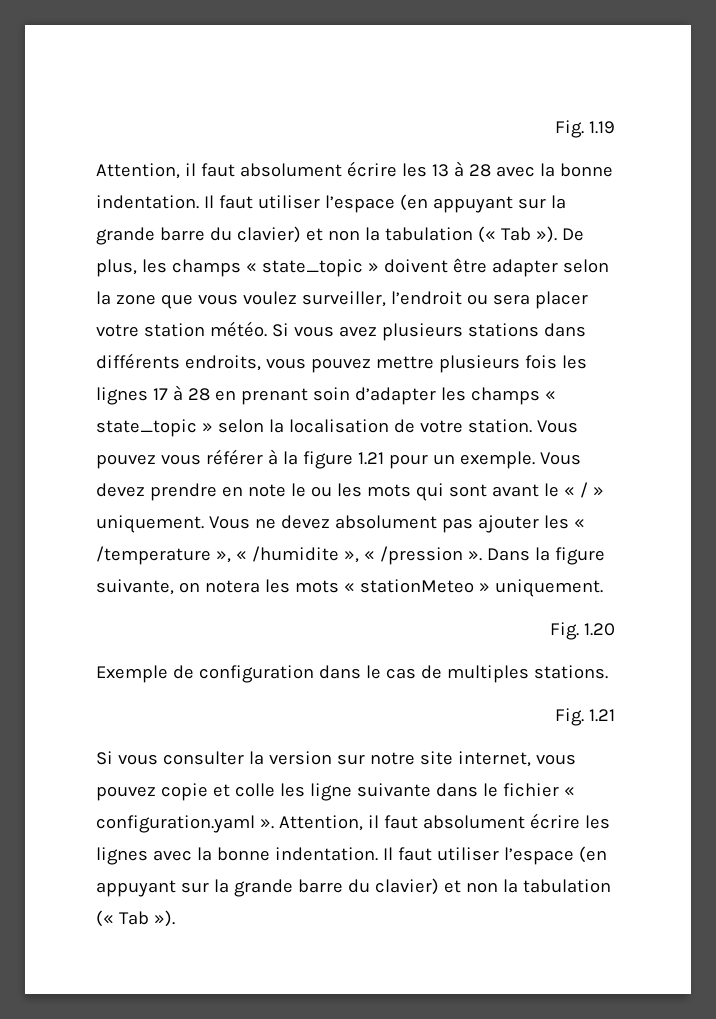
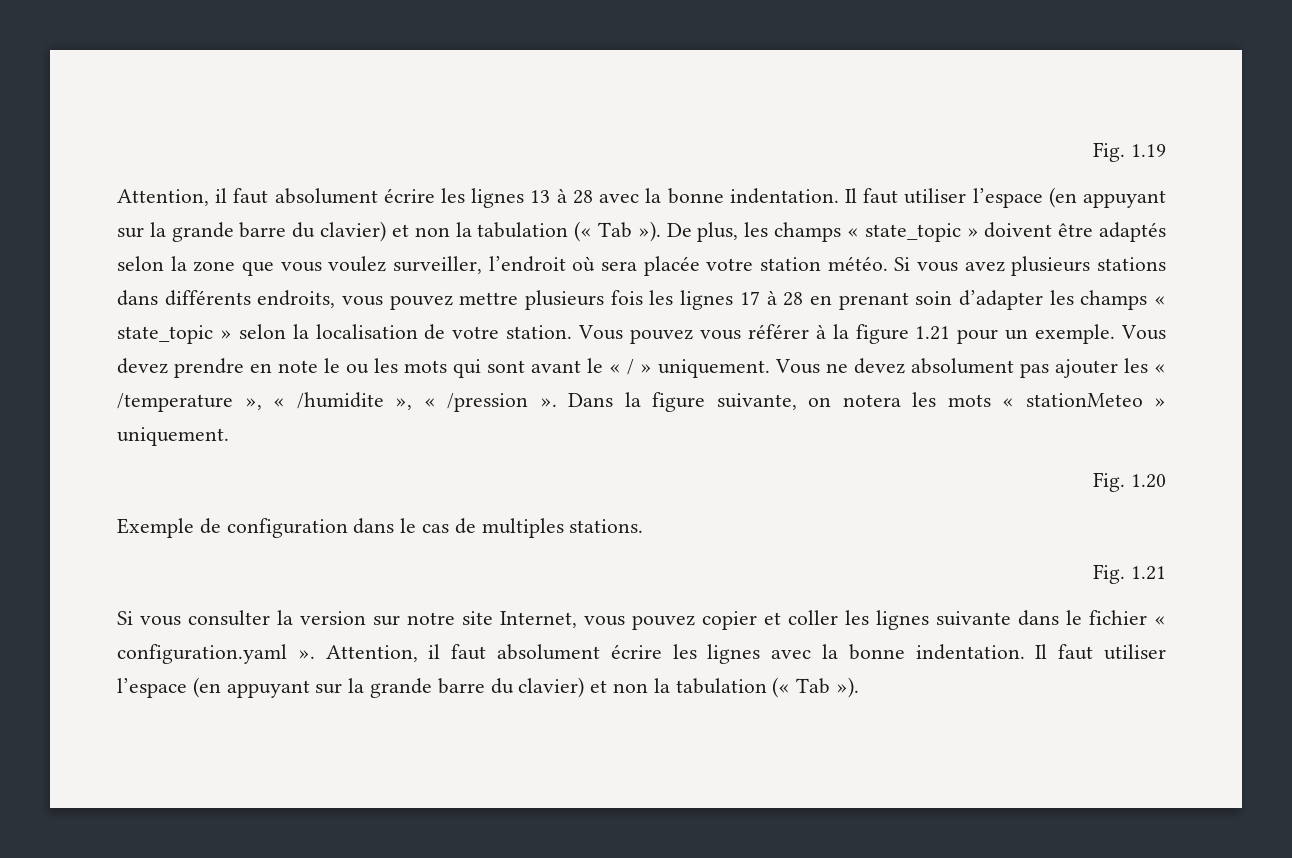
- Attention, il faut absolument écrire les 13 à 28 avec la bonne indentation.
+ Attention, il faut absolument écrire les lignes 13 à 28 avec la bonne indentation.
- De plus, les champs « state_topic » doivent être adapter selon la zone que vous voulez surveiller, l’endroit ou sera placer votre station météo.
+ De plus, les champs « state_topic » doivent être adaptés selon la zone que vous voulez surveiller, l’endroit où sera placée votre station météo.
- Si vous consulter la version sur notre site internet, vous pouvez copie et colle les ligne suivante dans le fichier « configuration.yaml ».
+ Si vous consulter la version sur notre site Internet, vous pouvez copier et coller les lignes suivante dans le fichier « configuration.yaml ».

